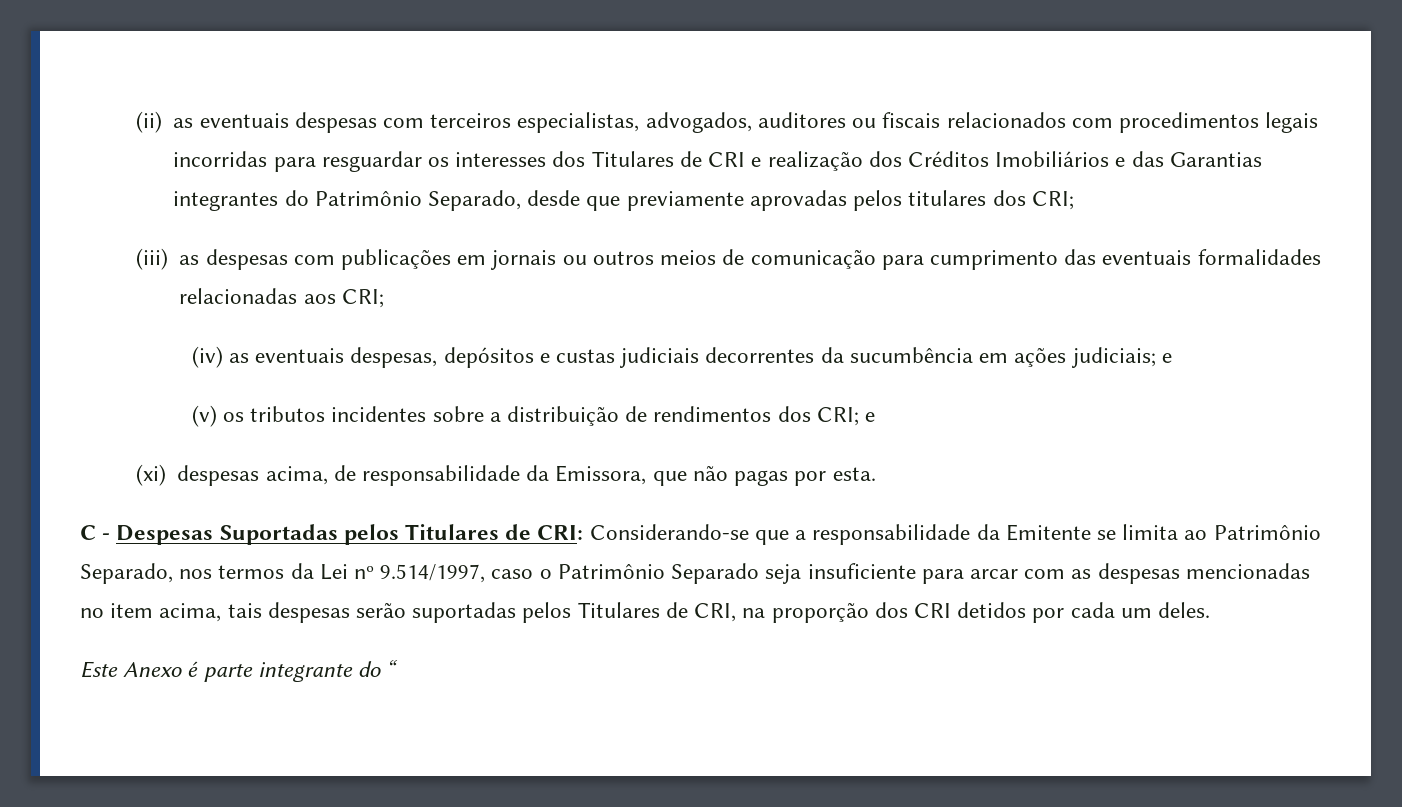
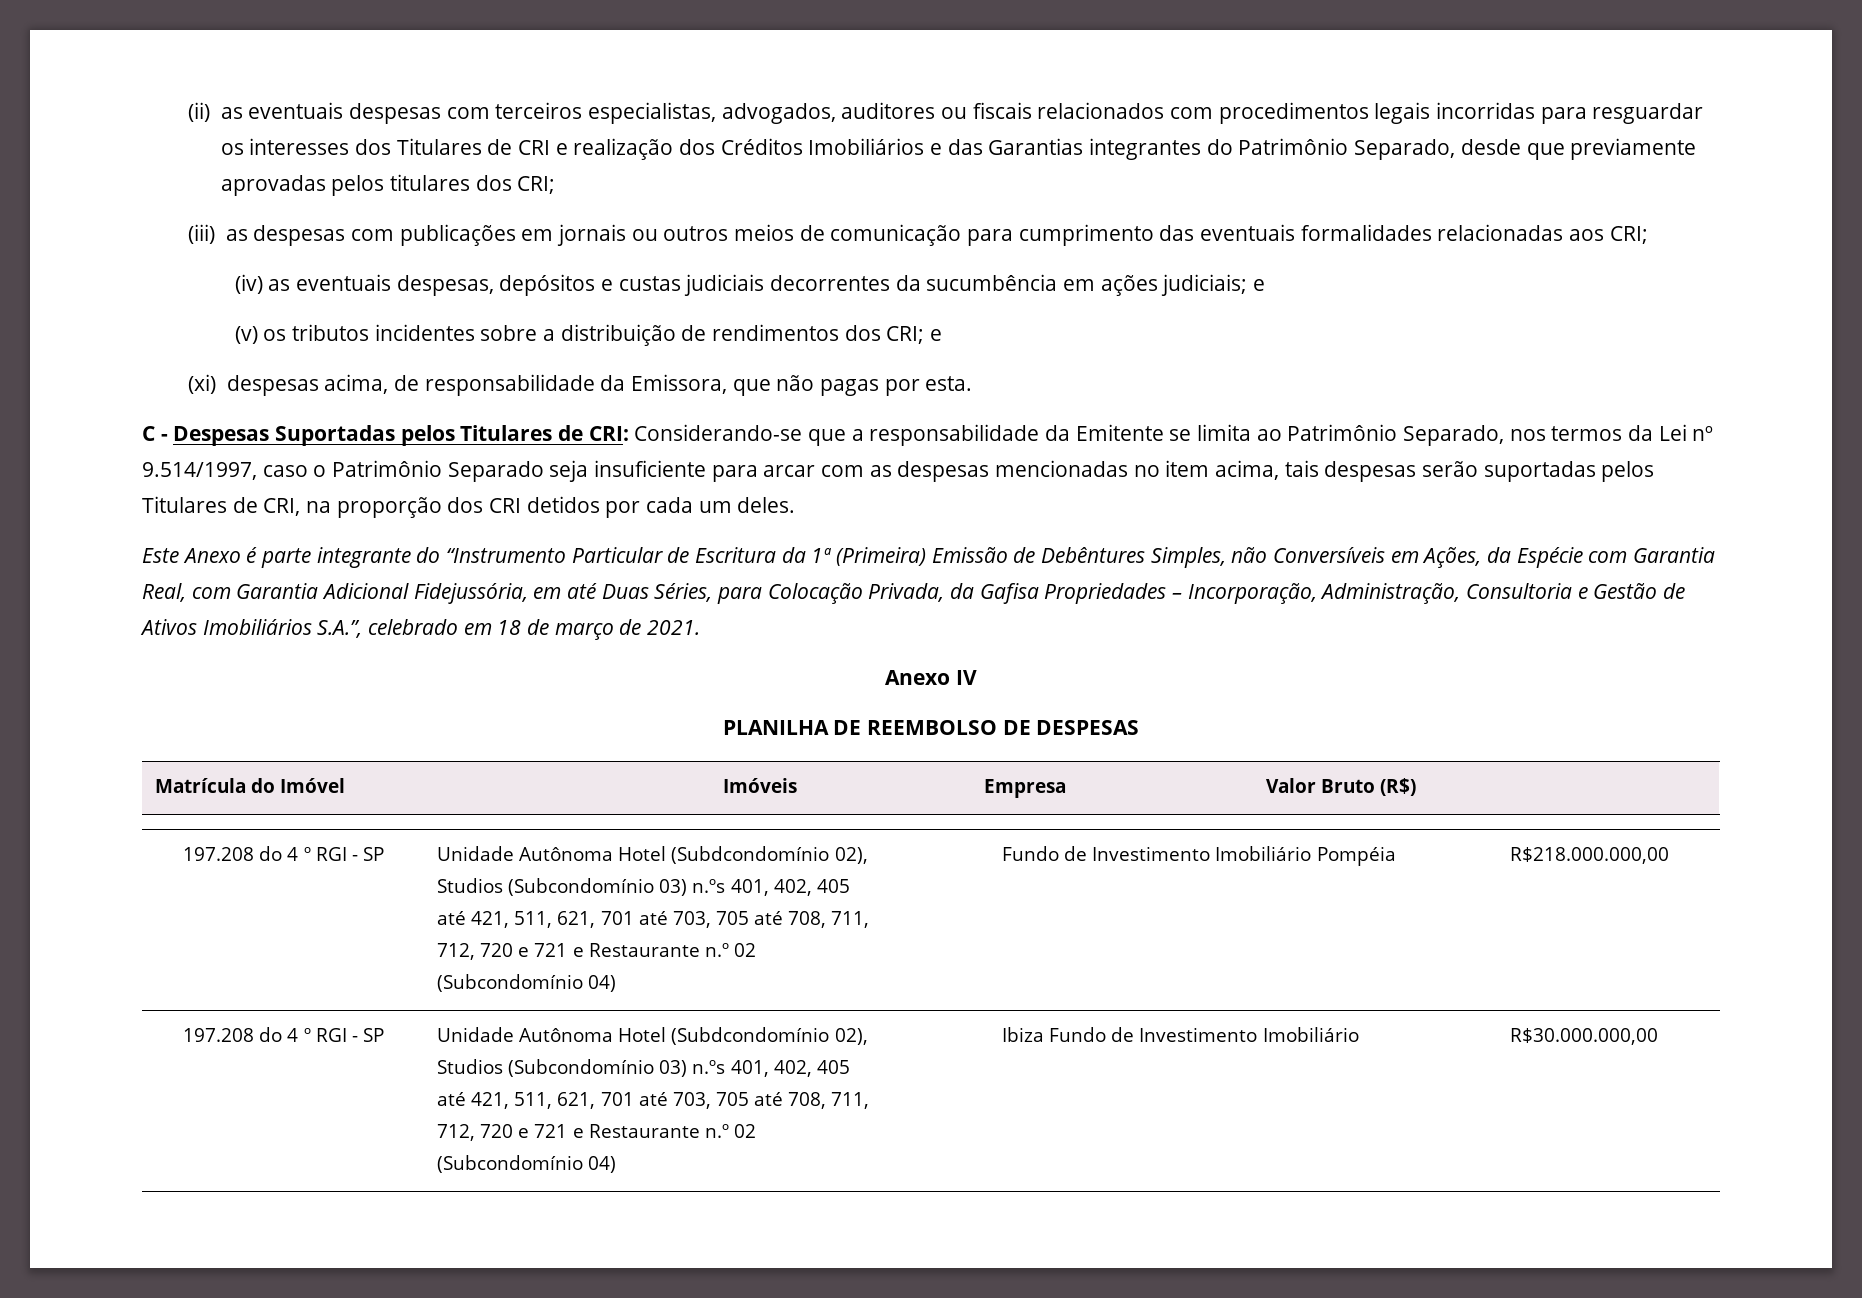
- Este Anexo é parte integrante do “
+ Este Anexo é parte integrante do “Instrumento Particular de Escritura da 1ª (Primeira) Emissão de Debêntures Simples, não Conversíveis em Ações, da Espécie com Garantia Real, com Garantia Adicional Fidejussória, em até Duas Séries, para Colocação Privada, da Gafisa Propriedades – Incorporação, Administração, Consultoria e Gestão de Ativos Imobiliários S.A.”, celebrado em 18 de março de 2021.
+ Anexo IV
+ PLANILHA DE REEMBOLSO DE DESPESAS
+ Matrícula do Imóvel | Imóveis | Empresa | Valor Bruto (R$)
+ 197.208 do 4 º RGI - SP | Unidade Autônoma Hotel (Subdcondomínio 02),
+ Studios (Subcondomínio 03) n.ºs 401, 402, 405
+ até 421, 511, 621, 701 até 703, 705 até 708, 711,
+ 712, 720 e 721 e Restaurante n.º 02
+ (Subcondomínio 04) | Fundo de Investimento Imobiliário Pompéia | R$218.000.000,00
+ 197.208 do 4 º RGI - SP | Unidade Autônoma Hotel (Subdcondomínio 02),
+ Studios (Subcondomínio 03) n.ºs 401, 402, 405
+ até 421, 511, 621, 701 até 703, 705 até 708, 711,
+ 712, 720 e 721 e Restaurante n.º 02
+ (Subcondomínio 04) | Ibiza Fundo de Investimento Imobiliário | R$30.000.000,00

